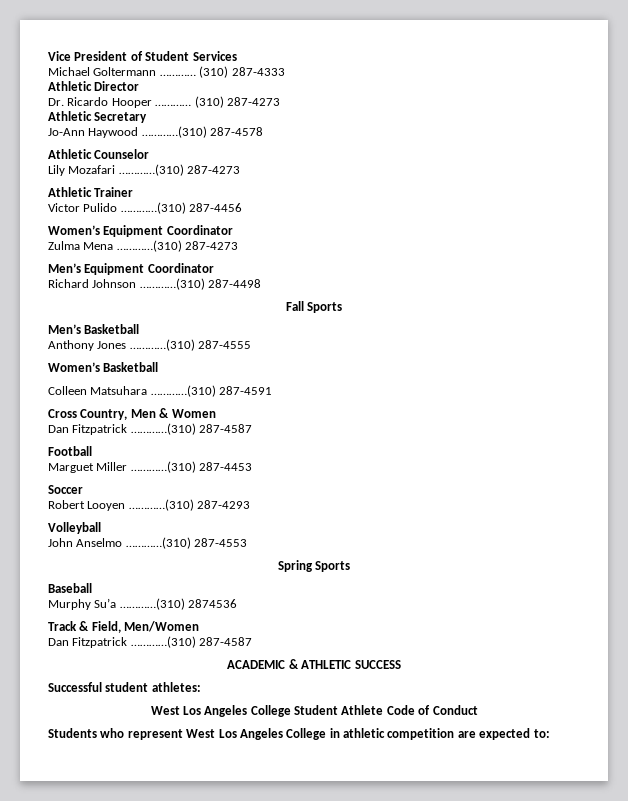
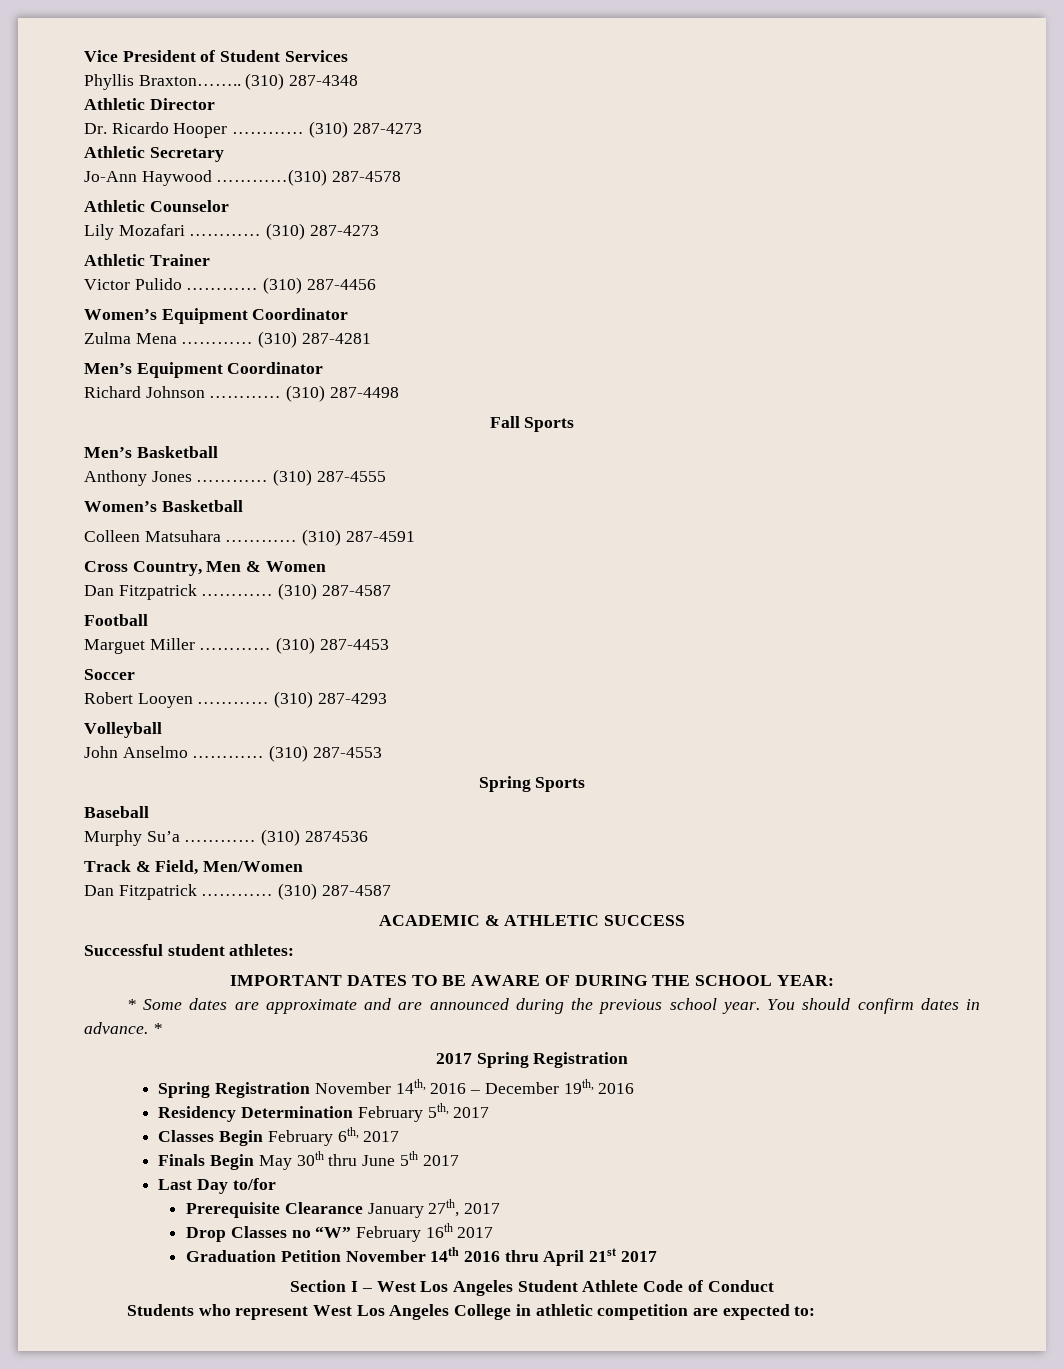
- Michael Goltermann ………… (310) 287-4333
+ Phyllis Braxton…….. (310) 287-4348
- Lily Mozafari …………(310) 287-4273
+ Lily Mozafari ………… (310) 287-4273
- Victor Pulido …………(310) 287-4456
+ Victor Pulido ………… (310) 287-4456
- Zulma Mena …………(310) 287-4273
+ Zulma Mena ………… (310) 287-4281
- Richard Johnson …………(310) 287-4498
+ Richard Johnson ………… (310) 287-4498
- Anthony Jones …………(310) 287-4555
+ Anthony Jones ………… (310) 287-4555
- Colleen Matsuhara …………(310) 287-4591
+ Colleen Matsuhara ………… (310) 287-4591
  Cross Country, Men & Women
- Dan Fitzpatrick …………(310) 287-4587
+ Dan Fitzpatrick ………… (310) 287-4587
- Marguet Miller …………(310) 287-4453
+ Marguet Miller ………… (310) 287-4453
- Robert Looyen …………(310) 287-4293
+ Robert Looyen ………… (310) 287-4293
- John Anselmo …………(310) 287-4553
+ John Anselmo ………… (310) 287-4553
- Murphy Su’a …………(310) 2874536
+ Murphy Su’a ………… (310) 2874536
  Track & Field, Men/Women
- Dan Fitzpatrick …………(310) 287-4587
+ Dan Fitzpatrick ………… (310) 287-4587
- West Los Angeles College Student Athlete Code of Conduct
+ IMPORTANT DATES TO BE AWARE OF DURING THE SCHOOL YEAR:
+ * Some dates are approximate and are announced during the previous school year. You should confirm dates in advance. *
+ 2017 Spring Registration
+ Spring Registration November 14th, 2016 – December 19th, 2016
+ Residency Determination February 5th, 2017
+ Classes Begin February 6th, 2017
+ Finals Begin May 30th thru June 5th 2017
+ Last Day to/for
+ Prerequisite Clearance January 27th, 2017
+ Drop Classes no “W” February 16th 2017
+ Graduation Petition November 14th 2016 thru April 21st 2017
+ Section I – West Los Angeles Student Athlete Code of Conduct

